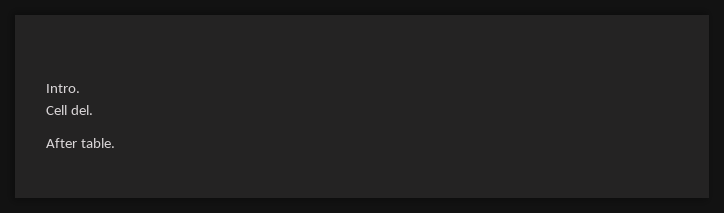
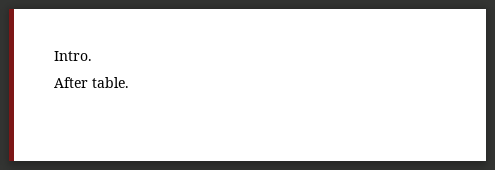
- Cell del.

